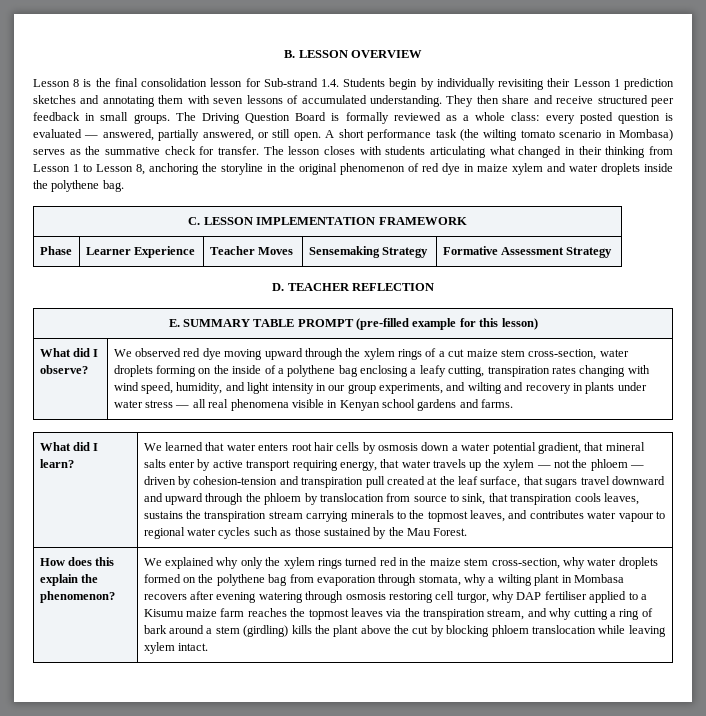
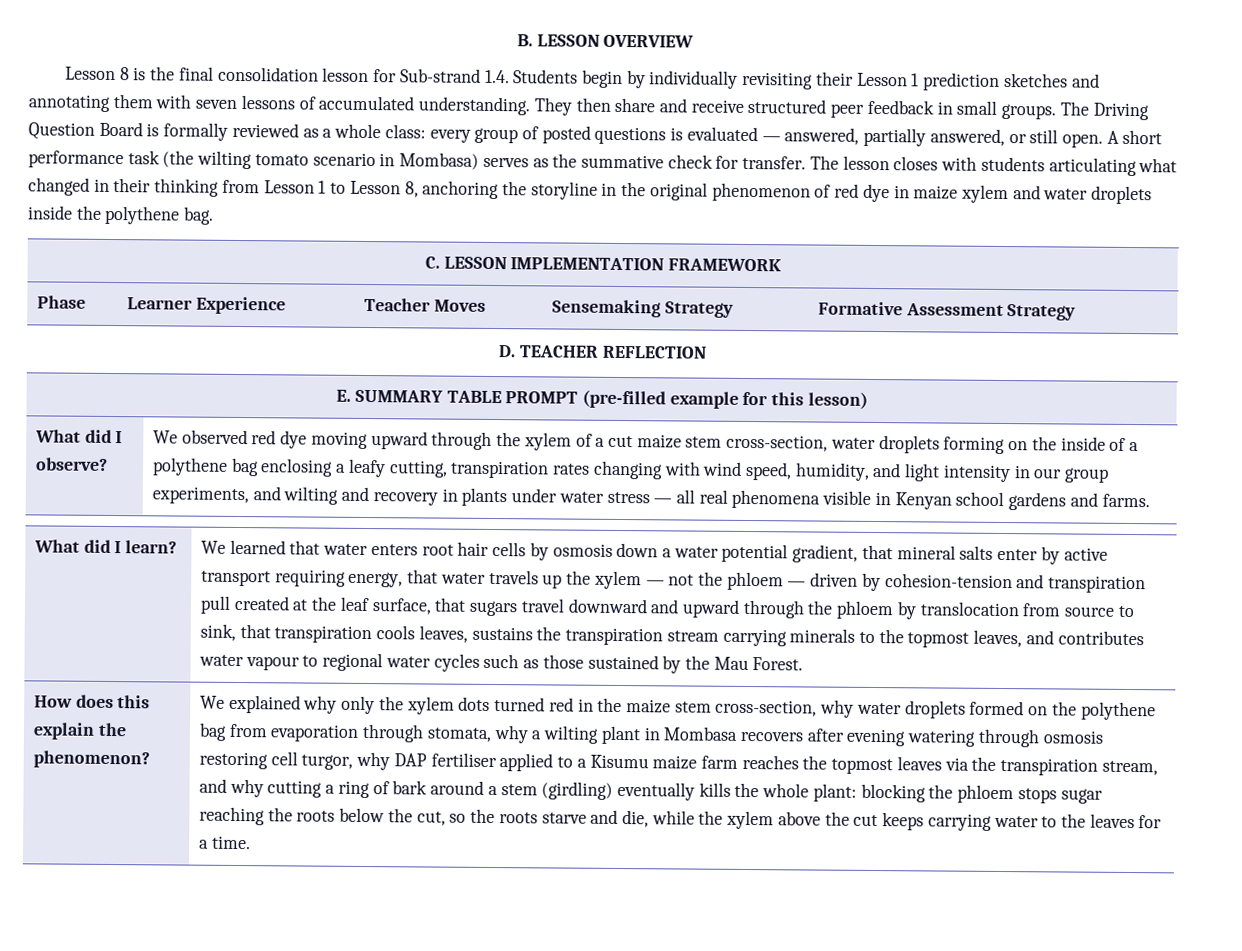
- The Driving Question Board is formally reviewed as a whole class: every posted question is evaluated — answered, partially answered, or still open.
+ The Driving Question Board is formally reviewed as a whole class: every group of posted questions is evaluated — answered, partially answered, or still open.
- We observed red dye moving upward through the xylem rings of a cut maize stem cross-section, water droplets forming on the inside of a polythene bag enclosing a leafy cutting, transpiration rates changing with wind speed, humidity, and light intensity in our group experiments, and wilting and recovery in plants under water stress — all real phenomena visible in Kenyan school gardens and farms.
+ We observed red dye moving upward through the xylem of a cut maize stem cross-section, water droplets forming on the inside of a polythene bag enclosing a leafy cutting, transpiration rates changing with wind speed, humidity, and light intensity in our group experiments, and wilting and recovery in plants under water stress — all real phenomena visible in Kenyan school gardens and farms.
- We explained why only the xylem rings turned red in the maize stem cross-section, why water droplets formed on the polythene bag from evaporation through stomata, why a wilting plant in Mombasa recovers after evening watering through osmosis restoring cell turgor, why DAP fertiliser applied to a Kisumu maize farm reaches the topmost leaves via the transpiration stream, and why cutting a ring of bark around a stem (girdling) kills the plant above the cut by blocking phloem translocation while leaving xylem intact.
+ We explained why only the xylem dots turned red in the maize stem cross-section, why water droplets formed on the polythene bag from evaporation through stomata, why a wilting plant in Mombasa recovers after evening watering through osmosis restoring cell turgor, why DAP fertiliser applied to a Kisumu maize farm reaches the topmost leaves via the transpiration stream, and why cutting a ring of bark around a stem (girdling) eventually kills the whole plant: blocking the phloem stops sugar reaching the roots below the cut, so the roots starve and die, while the xylem above the cut keeps carrying water to the leaves for a time.

